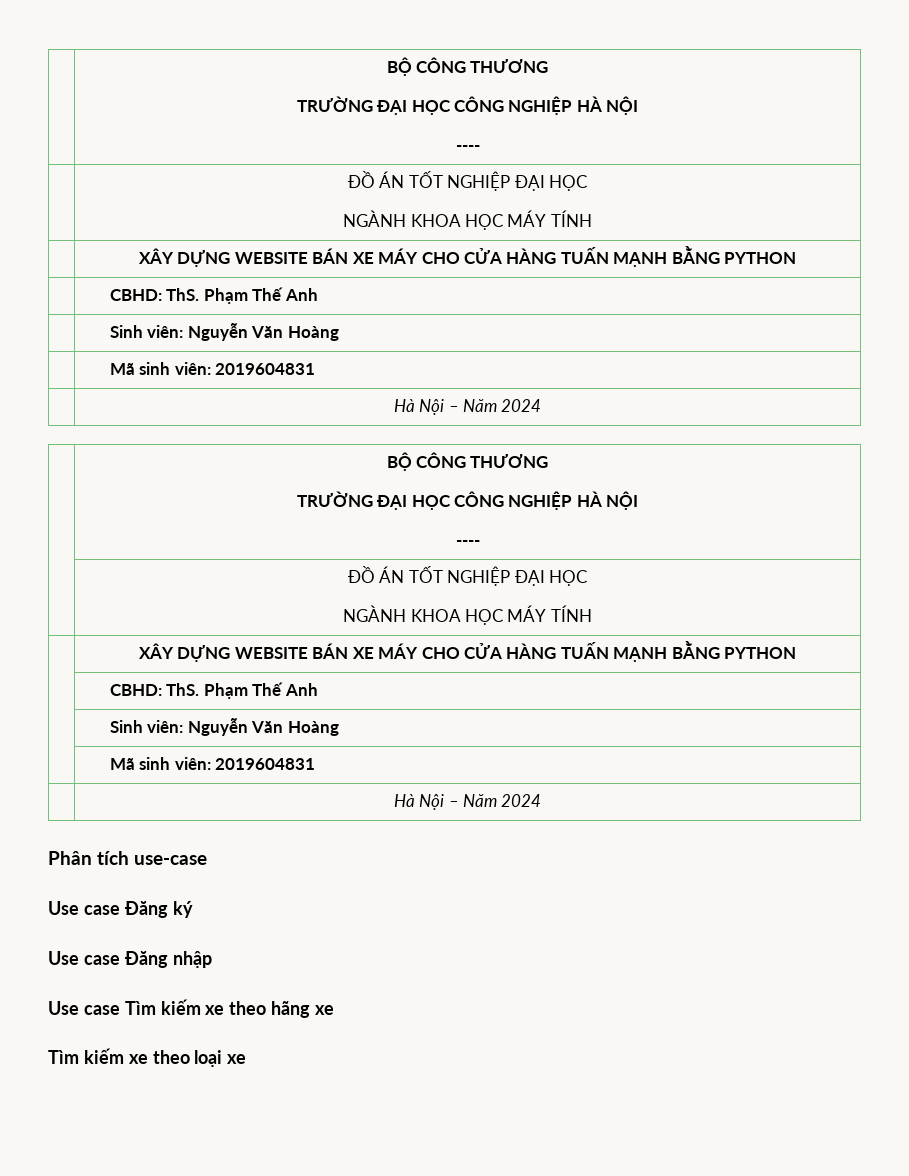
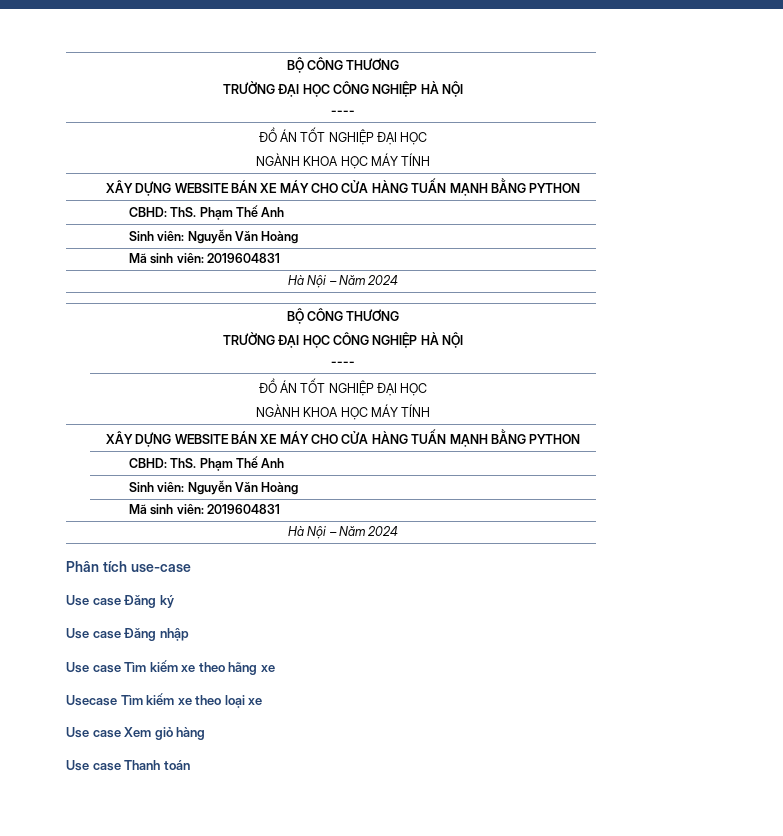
- Tìm kiếm xe theo loại xe
+ Usecase Tìm kiếm xe theo loại xe
+ Use case Xem giỏ hàng
+ Use case Thanh toán

